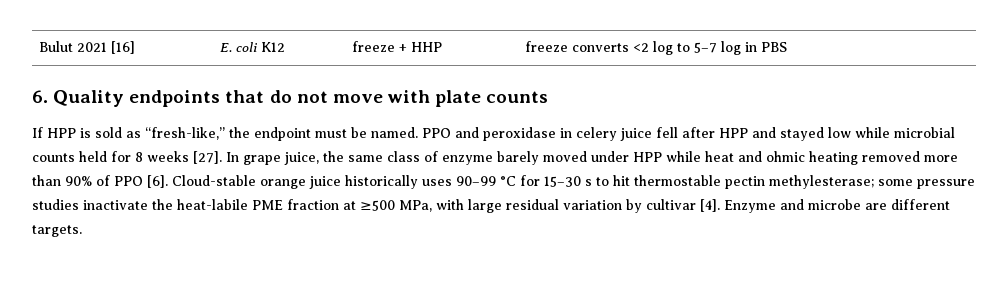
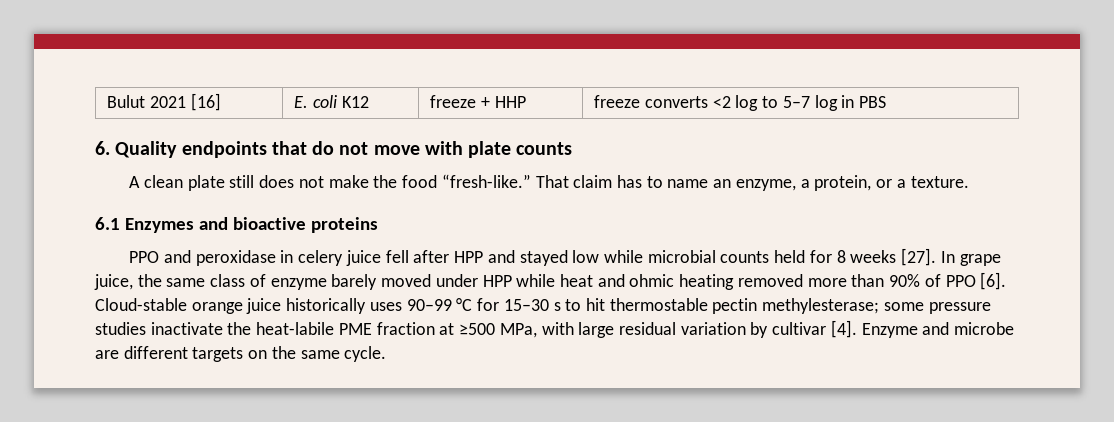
- If HPP is sold as “fresh-like,” the endpoint must be named. PPO and peroxidase in celery juice fell after HPP and stayed low while microbial counts held for 8 weeks [27].
+ A clean plate still does not make the food “fresh-like.” That claim has to name an enzyme, a protein, or a texture.
+ 6.1 Enzymes and bioactive proteins
+ PPO and peroxidase in celery juice fell after HPP and stayed low while microbial counts held for 8 weeks [27].
- Enzyme and microbe are different targets.
+ Enzyme and microbe are different targets on the same cycle.

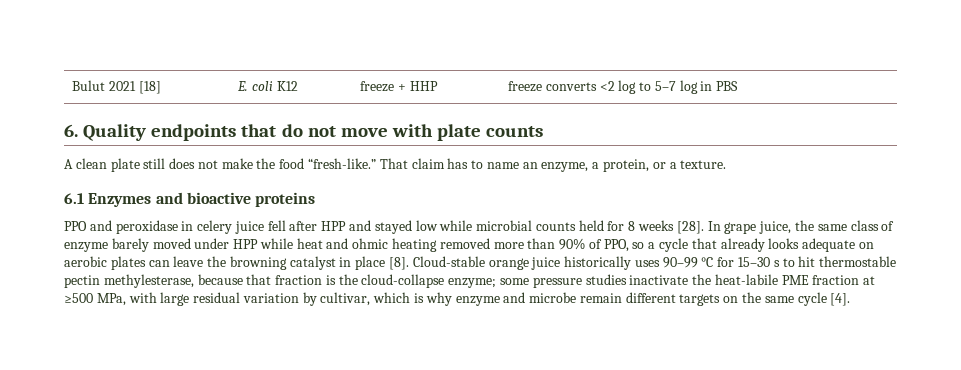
- Bulut 2021 [16] | E. coli K12 | freeze + HHP | freeze converts <2 log to 5–7 log in PBS
+ Bulut 2021 [18] | E. coli K12 | freeze + HHP | freeze converts <2 log to 5–7 log in PBS
- PPO and peroxidase in celery juice fell after HPP and stayed low while microbial counts held for 8 weeks [27].
+ PPO and peroxidase in celery juice fell after HPP and stayed low while microbial counts held for 8 weeks [28].
- In grape juice, the same class of enzyme barely moved under HPP while heat and ohmic heating removed more than 90% of PPO [6].
+ In grape juice, the same class of enzyme barely moved under HPP while heat and ohmic heating removed more than 90% of PPO, so a cycle that already looks adequate on aerobic plates can leave the browning catalyst in place [8].
- Cloud-stable orange juice historically uses 90–99 °C for 15–30 s to hit thermostable pectin methylesterase; some pressure studies inactivate the heat-labile PME fraction at ≥500 MPa, with large residual variation by cultivar [4]. Enzyme and microbe are different targets on the same cycle.
+ Cloud-stable orange juice historically uses 90–99 °C for 15–30 s to hit thermostable pectin methylesterase, because that fraction is the cloud-collapse enzyme; some pressure studies inactivate the heat-labile PME fraction at ≥500 MPa, with large residual variation by cultivar, which is why enzyme and microbe remain different targets on the same cycle [4].

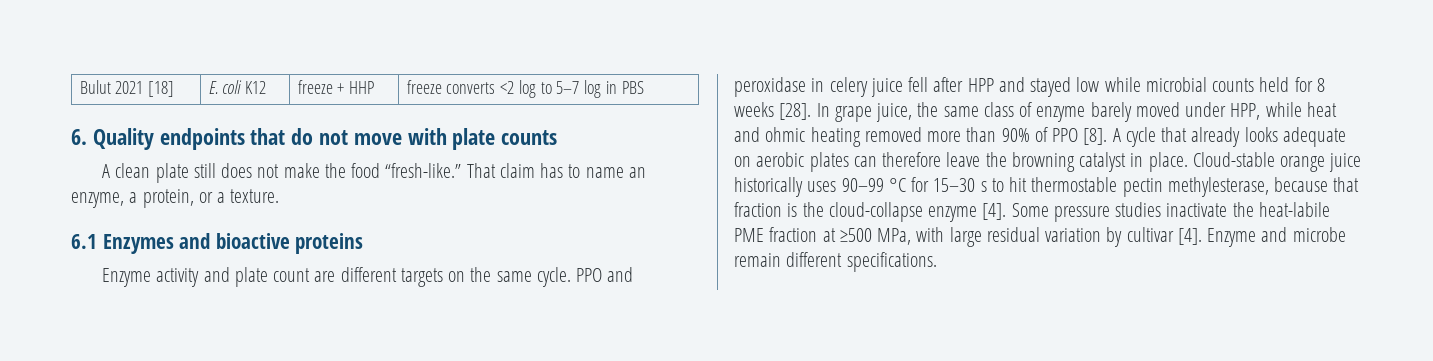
+ Enzyme activity and plate count are different targets on the same cycle.
- In grape juice, the same class of enzyme barely moved under HPP while heat and ohmic heating removed more than 90% of PPO, so a cycle that already looks adequate on aerobic plates can leave the browning catalyst in place [8].
+ In grape juice, the same class of enzyme barely moved under HPP, while heat and ohmic heating removed more than 90% of PPO [8]. A cycle that already looks adequate on aerobic plates can therefore leave the browning catalyst in place.
- Cloud-stable orange juice historically uses 90–99 °C for 15–30 s to hit thermostable pectin methylesterase, because that fraction is the cloud-collapse enzyme; some pressure studies inactivate the heat-labile PME fraction at ≥500 MPa, with large residual variation by cultivar, which is why enzyme and microbe remain different targets on the same cycle [4].
+ Cloud-stable orange juice historically uses 90–99 °C for 15–30 s to hit thermostable pectin methylesterase, because that fraction is the cloud-collapse enzyme [4]. Some pressure studies inactivate the heat-labile PME fraction at ≥500 MPa, with large residual variation by cultivar [4]. Enzyme and microbe remain different specifications.

